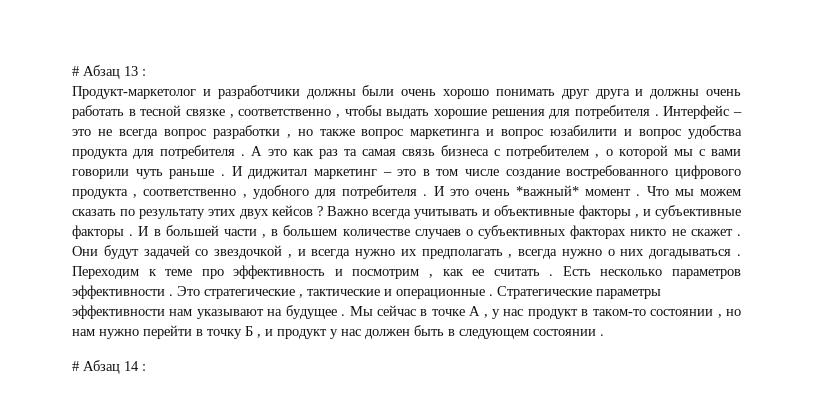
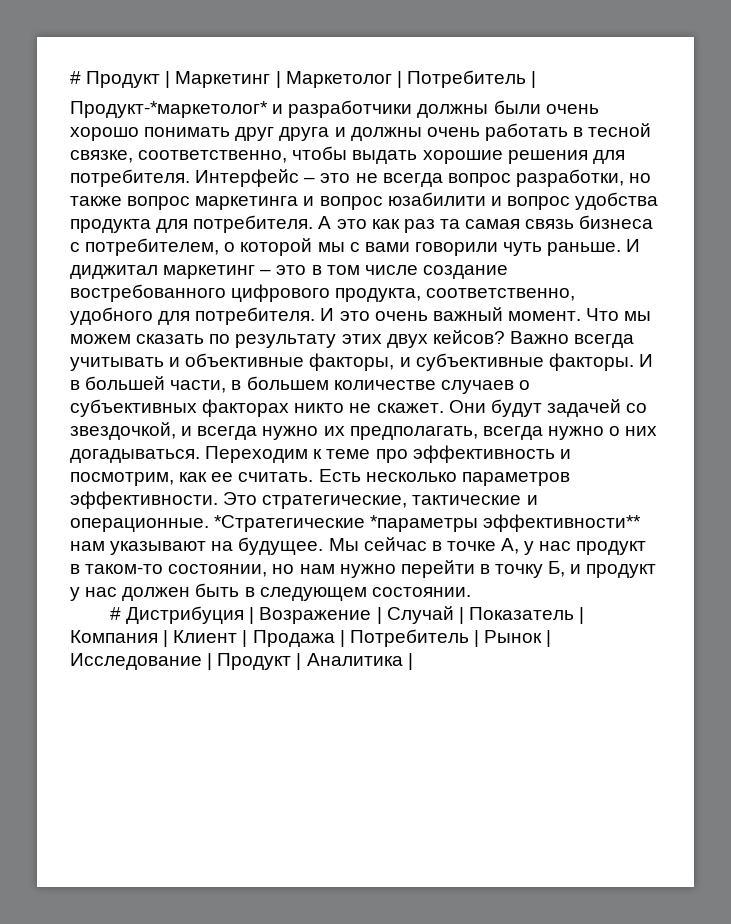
- # Абзац 13 :
- Продукт-маркетолог и разработчики должны были очень хорошо понимать друг друга и должны очень работать в тесной связке , соответственно , чтобы выдать хорошие решения для потребителя .
+ # Продукт | Маркетинг | Маркетолог | Потребитель |
+ Продукт-*маркетолог* и разработчики должны были очень хорошо понимать друг друга и должны очень работать в тесной связке, соответственно, чтобы выдать хорошие решения для потребителя.
- Интерфейс – это не всегда вопрос разработки , но также вопрос маркетинга и вопрос юзабилити и вопрос удобства продукта для потребителя .
+ Интерфейс – это не всегда вопрос разработки, но также вопрос маркетинга и вопрос юзабилити и вопрос удобства продукта для потребителя.
- А это как раз та самая связь бизнеса с потребителем , о которой мы с вами говорили чуть раньше .
+ А это как раз та самая связь бизнеса с потребителем, о которой мы с вами говорили чуть раньше.
- И диджитал маркетинг – это в том числе создание востребованного цифрового продукта , соответственно , удобного для потребителя . И это очень *важный* момент .
+ И диджитал маркетинг – это в том числе создание востребованного цифрового продукта, соответственно, удобного для потребителя. И это очень важный момент.
- Что мы можем сказать по результату этих двух кейсов ?
+ Что мы можем сказать по результату этих двух кейсов?
- Важно всегда учитывать и объективные факторы , и субъективные факторы .
+ Важно всегда учитывать и объективные факторы, и субъективные факторы.
- И в большей части , в большем количестве случаев о субъективных факторах никто не скажет .
+ И в большей части, в большем количестве случаев о субъективных факторах никто не скажет.
- Они будут задачей со звездочкой , и всегда нужно их предполагать , всегда нужно о них догадываться .
+ Они будут задачей со звездочкой, и всегда нужно их предполагать, всегда нужно о них догадываться.
- Переходим к теме про эффективность и посмотрим , как ее считать . Есть несколько параметров эффективности . Это стратегические , тактические и операционные . Стратегические параметры эффективности нам указывают на будущее .
+ Переходим к теме про эффективность и посмотрим, как ее считать. Есть несколько параметров эффективности. Это стратегические, тактические и операционные. *Стратегические *параметры эффективности** нам указывают на будущее.
- Мы сейчас в точке А , у нас продукт в таком-то состоянии , но нам нужно перейти в точку Б , и продукт у нас должен быть в следующем состоянии .
- # Абзац 14 :
+ Мы сейчас в точке А, у нас продукт в таком-то состоянии, но нам нужно перейти в точку Б, и продукт у нас должен быть в следующем состоянии.
+ # Дистрибуция | Возражение | Случай | Показатель | Компания | Клиент | Продажа | Потребитель | Рынок | Исследование | Продукт | Аналитика |

